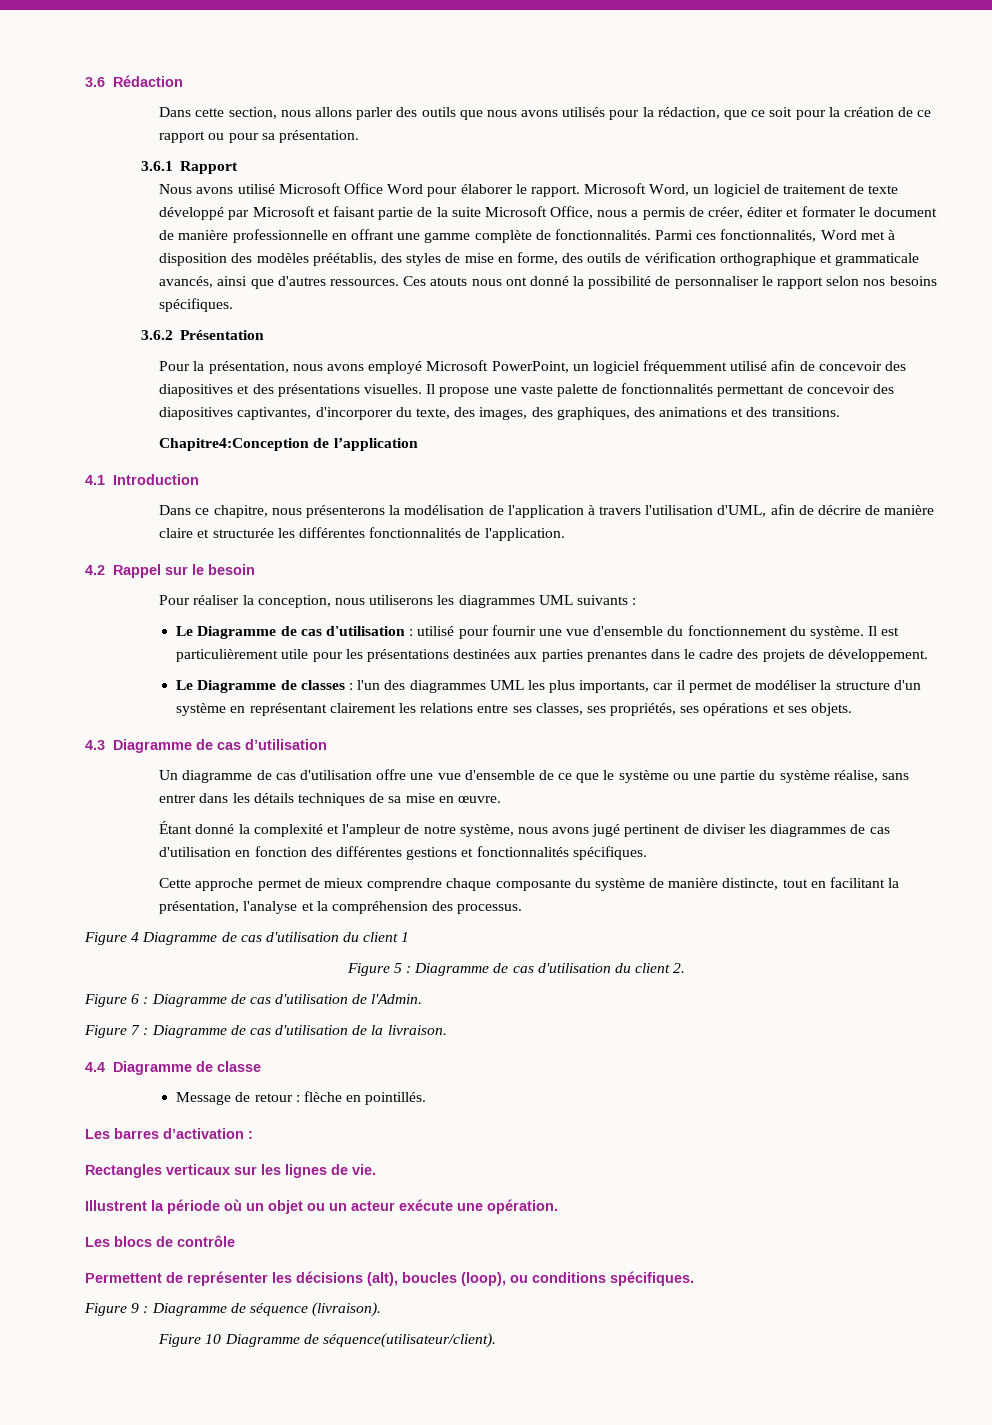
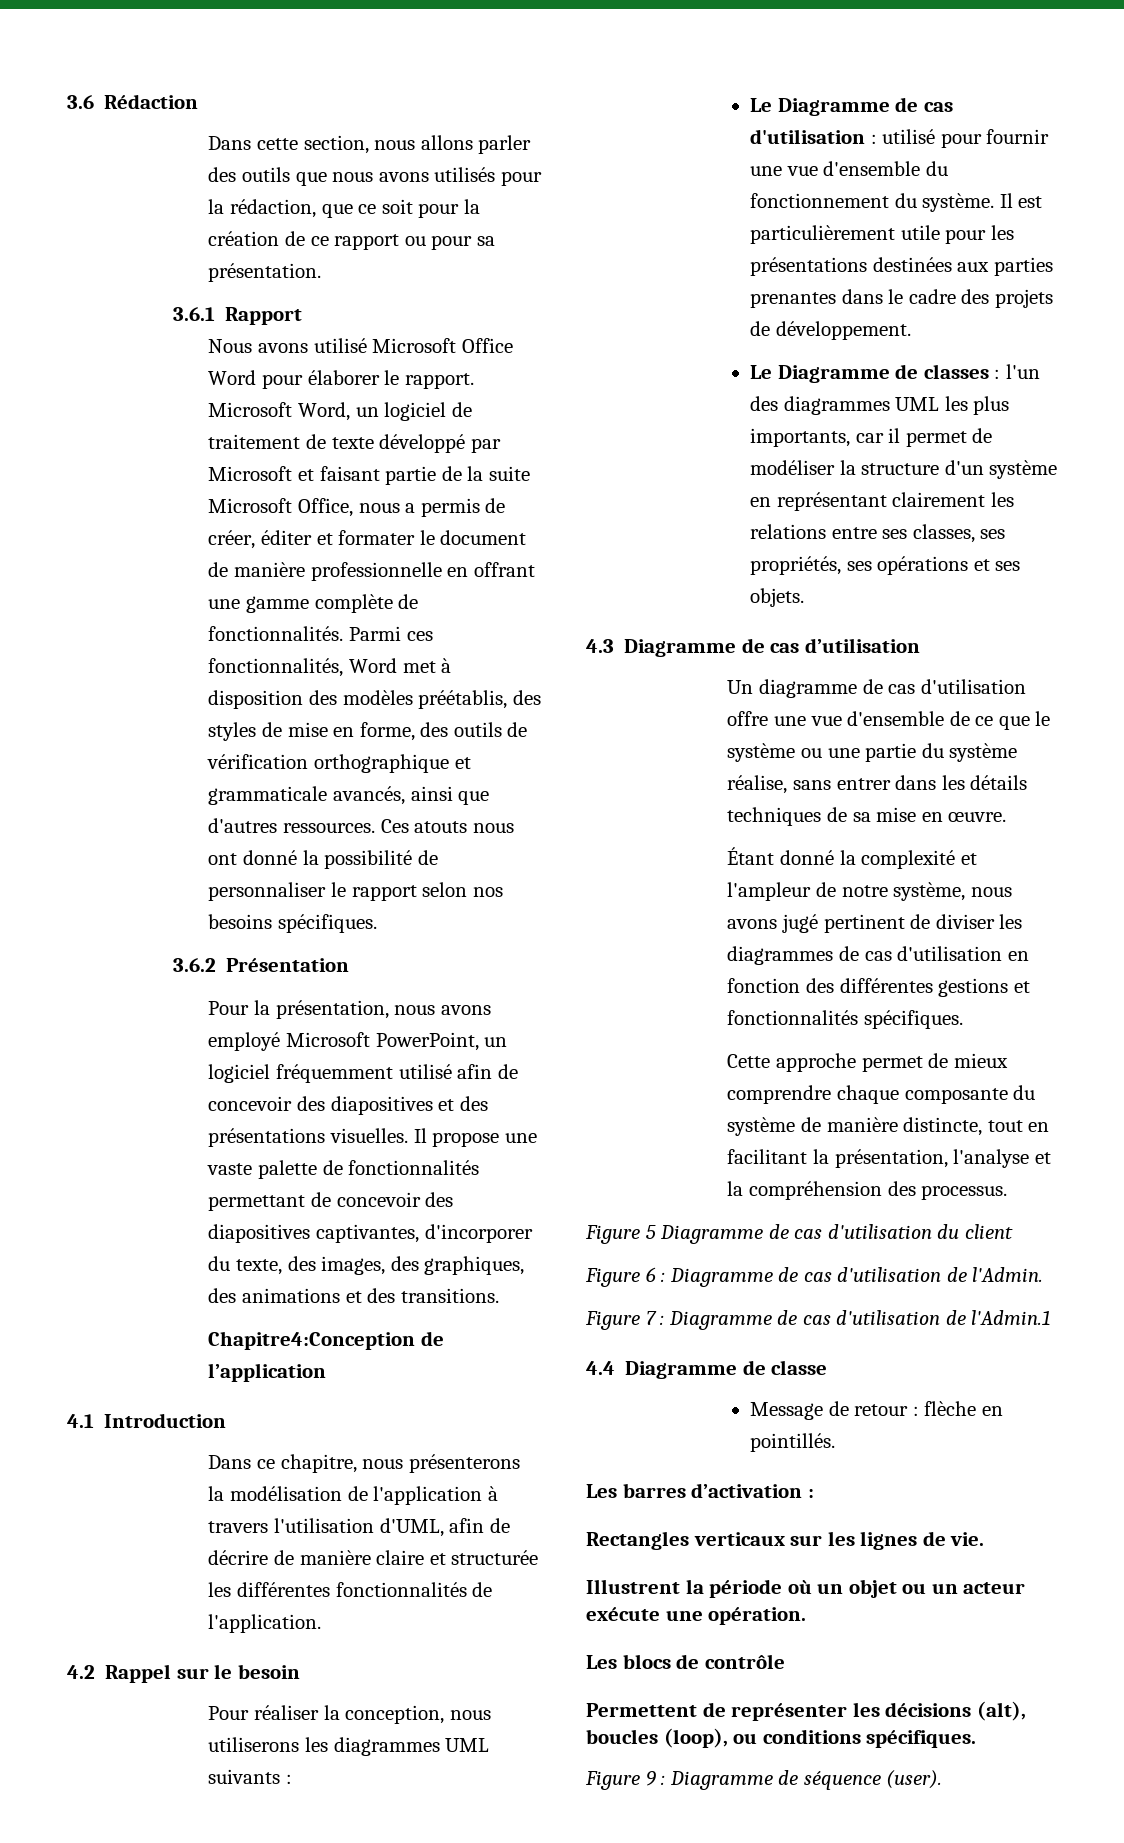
- Figure 4 Diagramme de cas d'utilisation du client 1
- Figure 5 : Diagramme de cas d'utilisation du client 2.
+ Figure 5 Diagramme de cas d'utilisation du client
- Figure 7 : Diagramme de cas d'utilisation de la livraison.
+ Figure 7 : Diagramme de cas d'utilisation de l'Admin.1
- Figure 9 : Diagramme de séquence (livraison).
- Figure 10 Diagramme de séquence(utilisateur/client).
+ Figure 9 : Diagramme de séquence (user).

